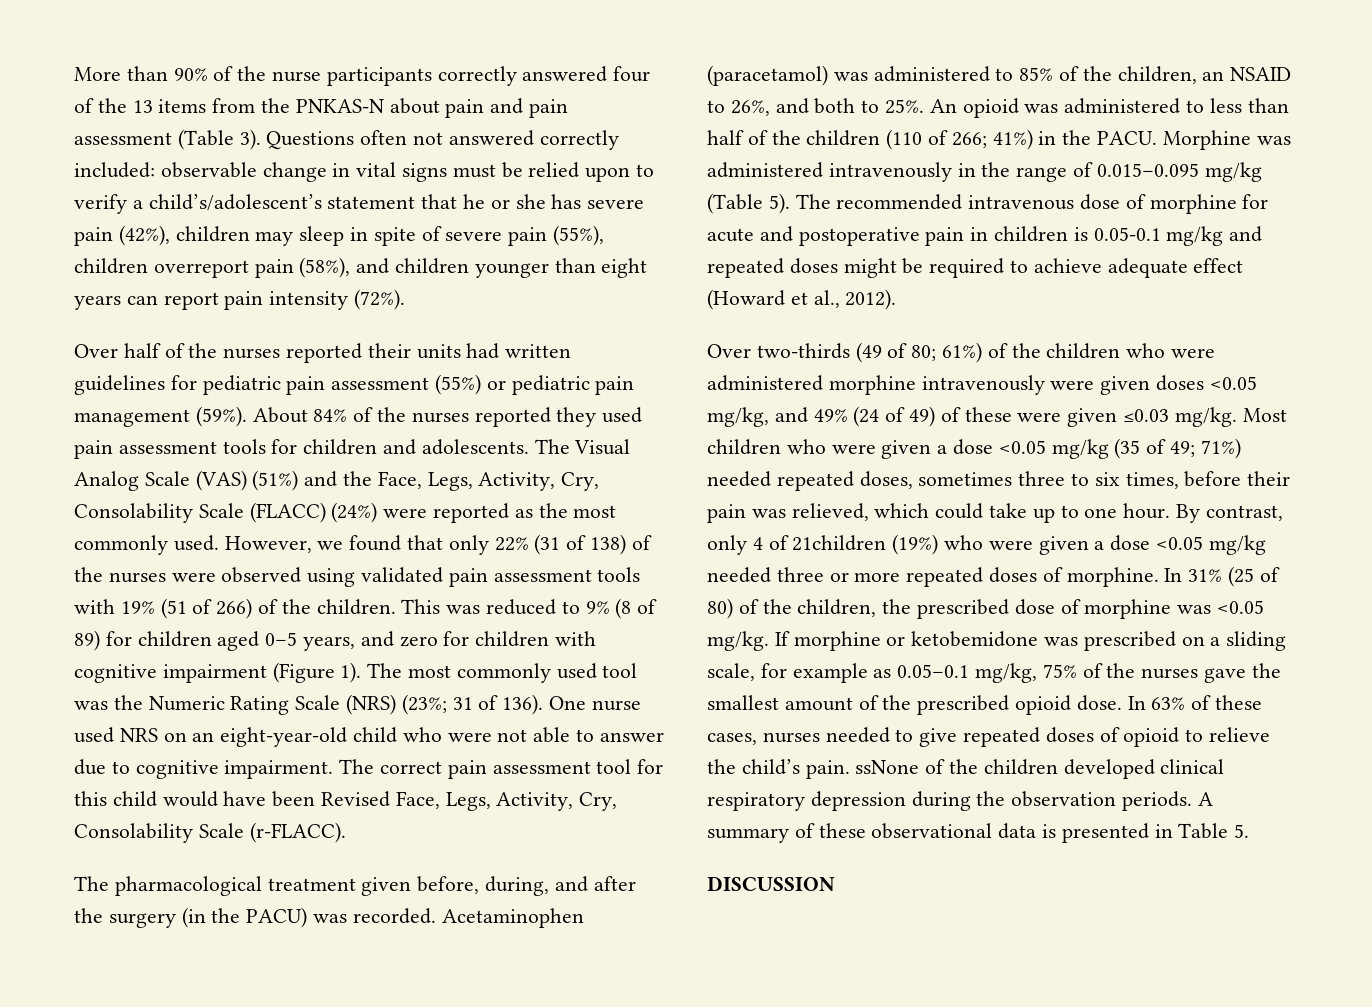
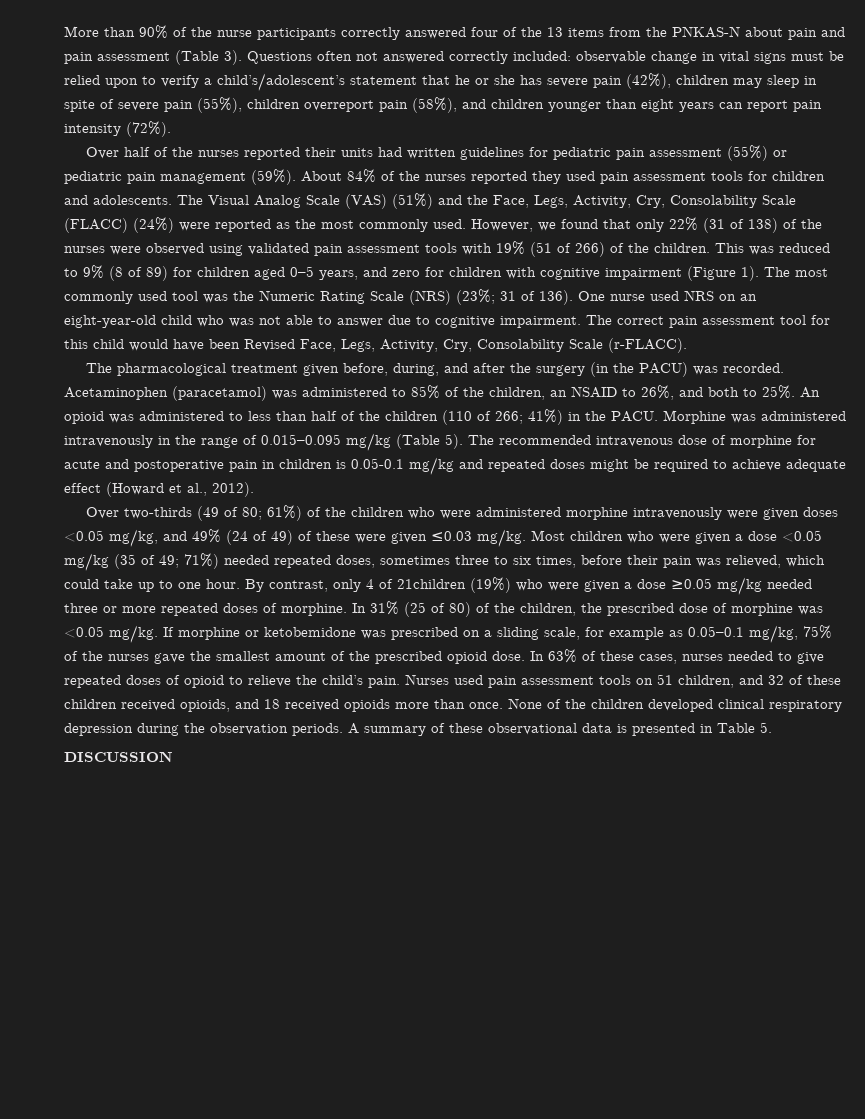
- One nurse used NRS on an eight-year-old child who were not able to answer due to cognitive impairment.
+ One nurse used NRS on an eight-year-old child who was not able to answer due to cognitive impairment.
- By contrast, only 4 of 21children (19%) who were given a dose <0.05 mg/kg needed three or more repeated doses of morphine.
+ By contrast, only 4 of 21children (19%) who were given a dose ≥0.05 mg/kg needed three or more repeated doses of morphine.
- In 63% of these cases, nurses needed to give repeated doses of opioid to relieve the child’s pain. ssNone of the children developed clinical respiratory depression during the observation periods.
+ In 63% of these cases, nurses needed to give repeated doses of opioid to relieve the child’s pain. Nurses used pain assessment tools on 51 children, and 32 of these children received opioids, and 18 received opioids more than once. None of the children developed clinical respiratory depression during the observation periods.

